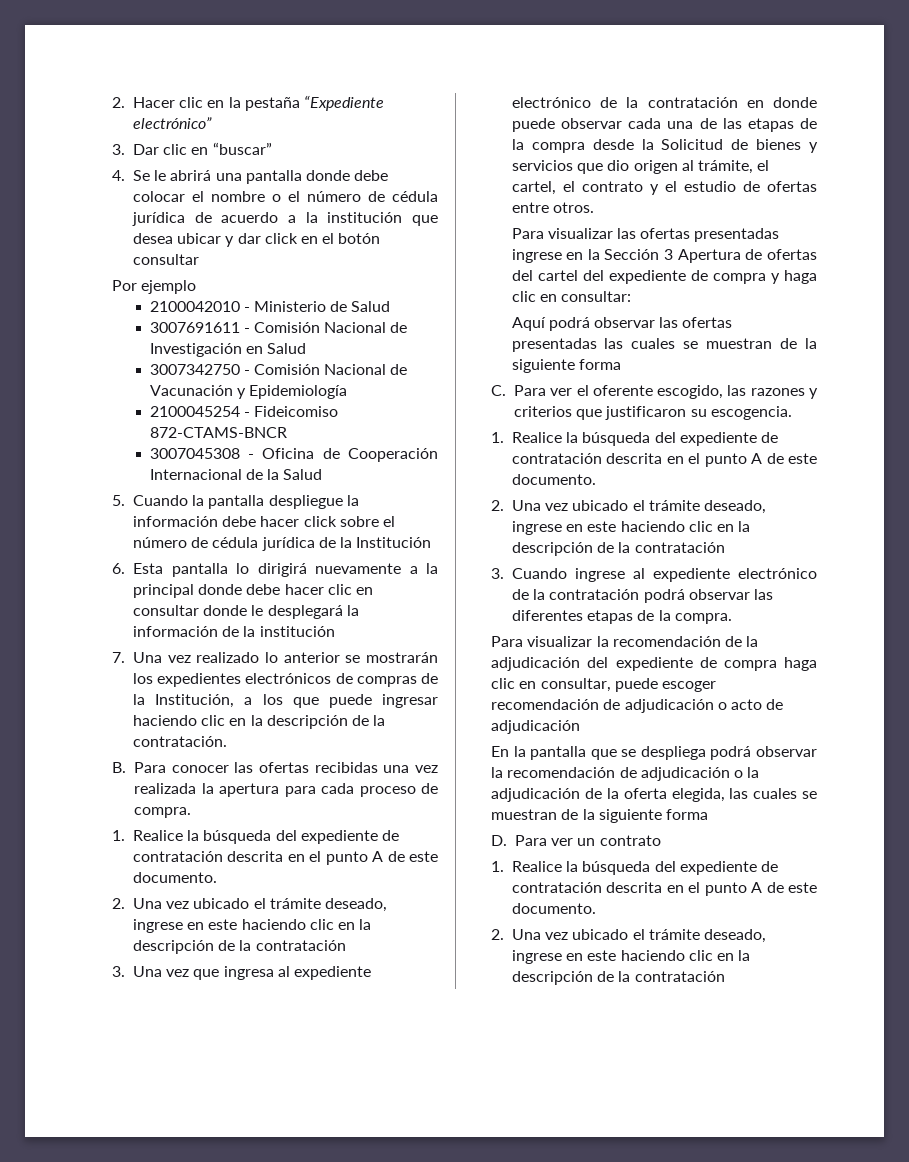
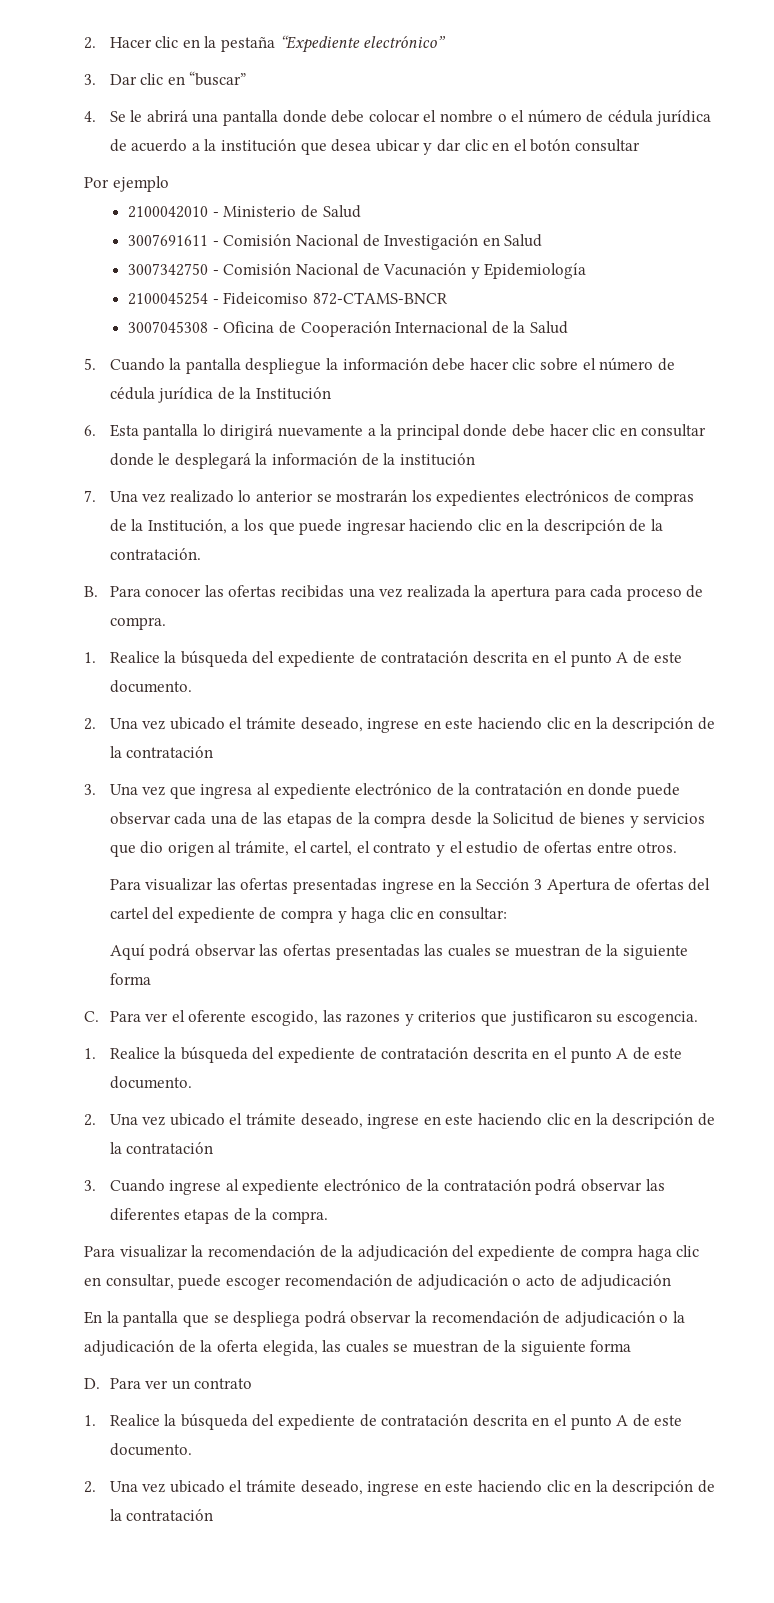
- 4. Se le abrirá una pantalla donde debe colocar el nombre o el número de cédula jurídica de acuerdo a la institución que desea ubicar y dar click en el botón consultar
+ 4. Se le abrirá una pantalla donde debe colocar el nombre o el número de cédula jurídica de acuerdo a la institución que desea ubicar y dar clic en el botón consultar
- 5. Cuando la pantalla despliegue la información debe hacer click sobre el número de cédula jurídica de la Institución
+ 5. Cuando la pantalla despliegue la información debe hacer clic sobre el número de cédula jurídica de la Institución

